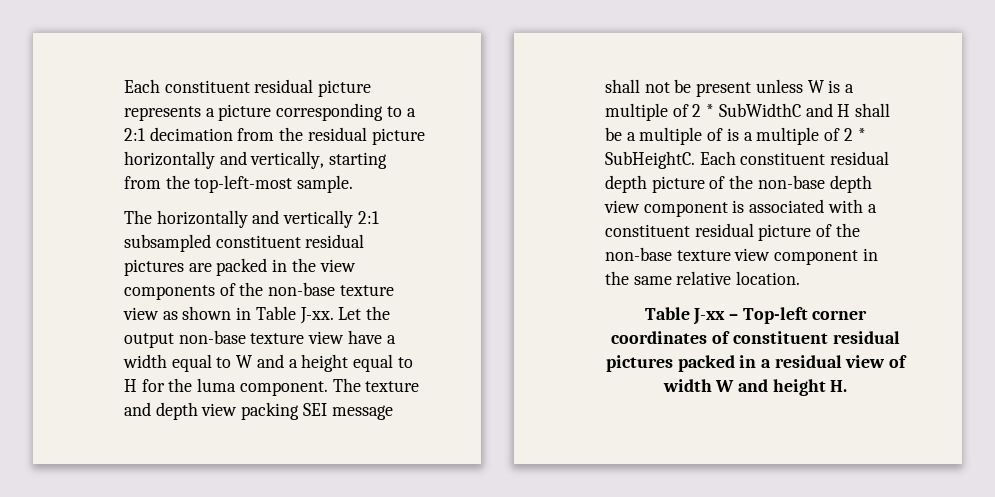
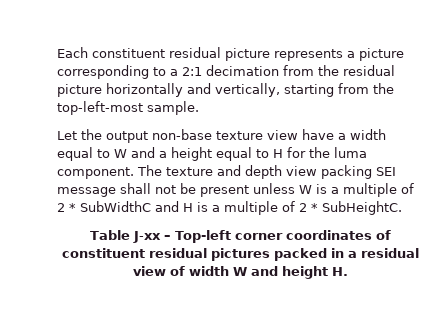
- The horizontally and vertically 2:1 subsampled constituent residual pictures are packed in the view components of the non-base texture view as shown in Table J-xx.
- The texture and depth view packing SEI message shall not be present unless W is a multiple of 2 * SubWidthC and H shall be a multiple of is a multiple of 2 * SubHeightC. Each constituent residual depth picture of the non-base depth view component is associated with a constituent residual picture of the non-base texture view component in the same relative location.
+ The texture and depth view packing SEI message shall not be present unless W is a multiple of 2 * SubWidthC and H is a multiple of 2 * SubHeightC.

